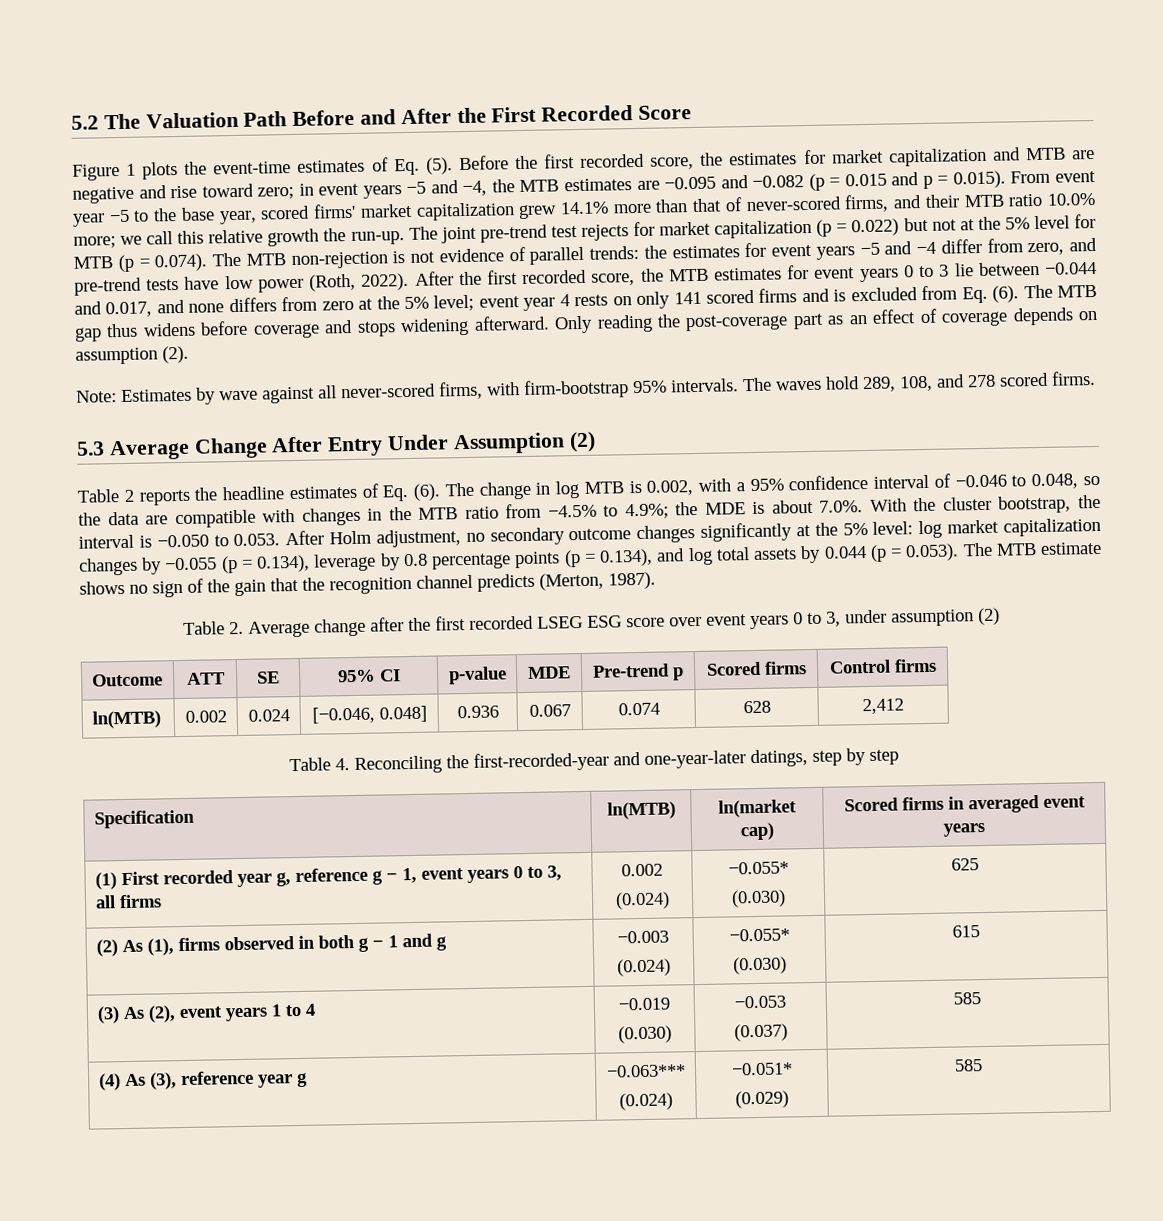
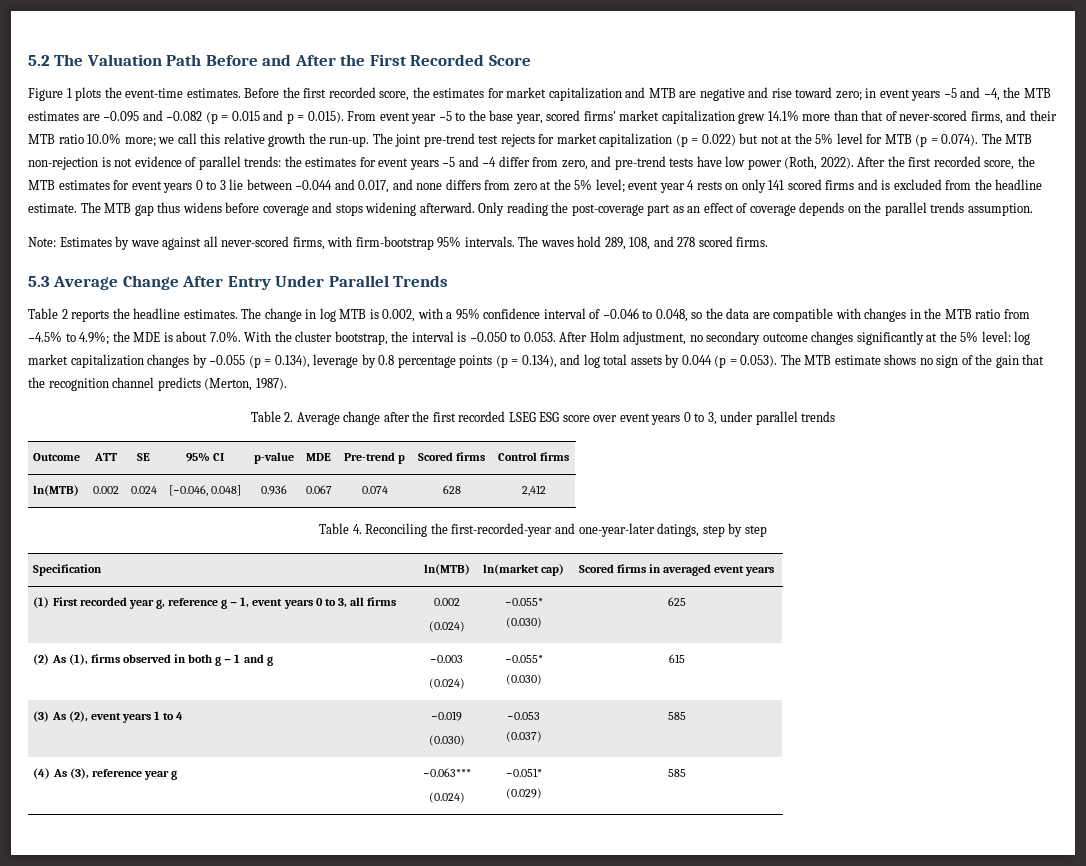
- Figure 1 plots the event-time estimates of Eq. (5).
+ Figure 1 plots the event-time estimates.
- After the first recorded score, the MTB estimates for event years 0 to 3 lie between −0.044 and 0.017, and none differs from zero at the 5% level; event year 4 rests on only 141 scored firms and is excluded from Eq. (6).
+ After the first recorded score, the MTB estimates for event years 0 to 3 lie between −0.044 and 0.017, and none differs from zero at the 5% level; event year 4 rests on only 141 scored firms and is excluded from the headline estimate.
- Only reading the post-coverage part as an effect of coverage depends on assumption (2).
+ Only reading the post-coverage part as an effect of coverage depends on the parallel trends assumption.
- 5.3 Average Change After Entry Under Assumption (2)
+ 5.3 Average Change After Entry Under Parallel Trends
- Table 2 reports the headline estimates of Eq. (6).
+ Table 2 reports the headline estimates.
- Table 2. Average change after the first recorded LSEG ESG score over event years 0 to 3, under assumption (2)
+ Table 2. Average change after the first recorded LSEG ESG score over event years 0 to 3, under parallel trends

